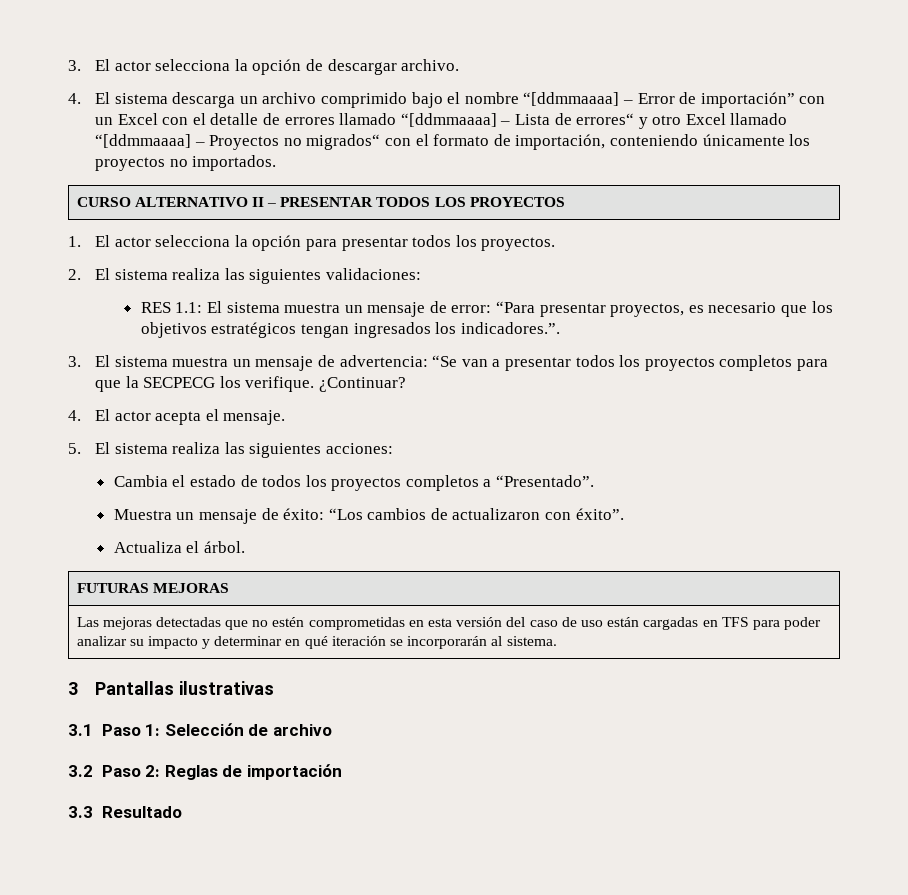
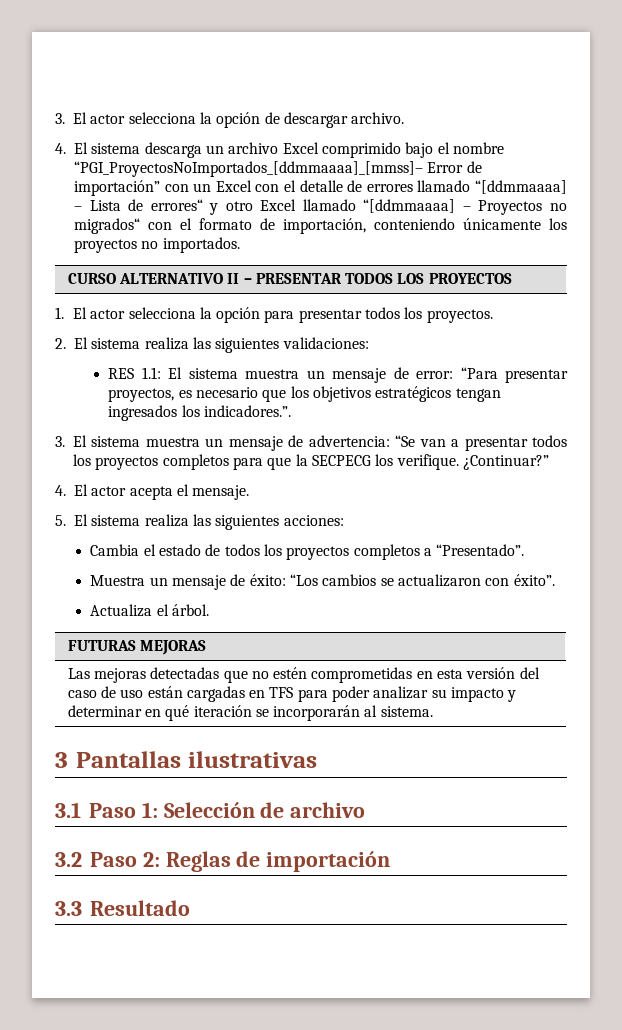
- 4. El sistema descarga un archivo comprimido bajo el nombre “[ddmmaaaa] – Error de importación” con un Excel con el detalle de errores llamado “[ddmmaaaa] – Lista de errores“ y otro Excel llamado “[ddmmaaaa] – Proyectos no migrados“ con el formato de importación, conteniendo únicamente los proyectos no importados.
+ 4. El sistema descarga un archivo Excel comprimido bajo el nombre “PGI_ProyectosNoImportados_[ddmmaaaa]_[mmss]– Error de importación” con un Excel con el detalle de errores llamado “[ddmmaaaa] – Lista de errores“ y otro Excel llamado “[ddmmaaaa] – Proyectos no migrados“ con el formato de importación, conteniendo únicamente los proyectos no importados.
- ¿Continuar?
+ ¿Continuar?”
- Muestra un mensaje de éxito: “Los cambios de actualizaron con éxito”.
+ Muestra un mensaje de éxito: “Los cambios se actualizaron con éxito”.

